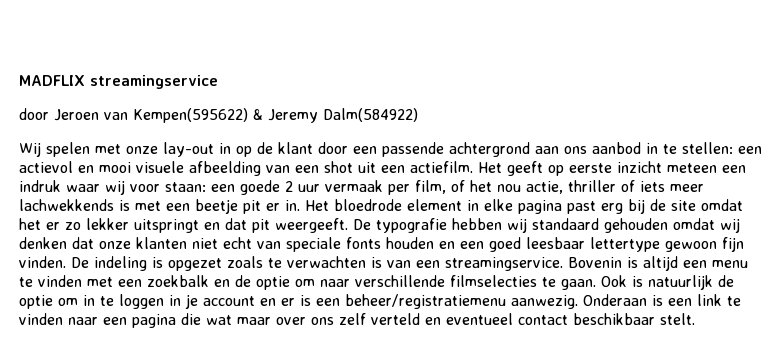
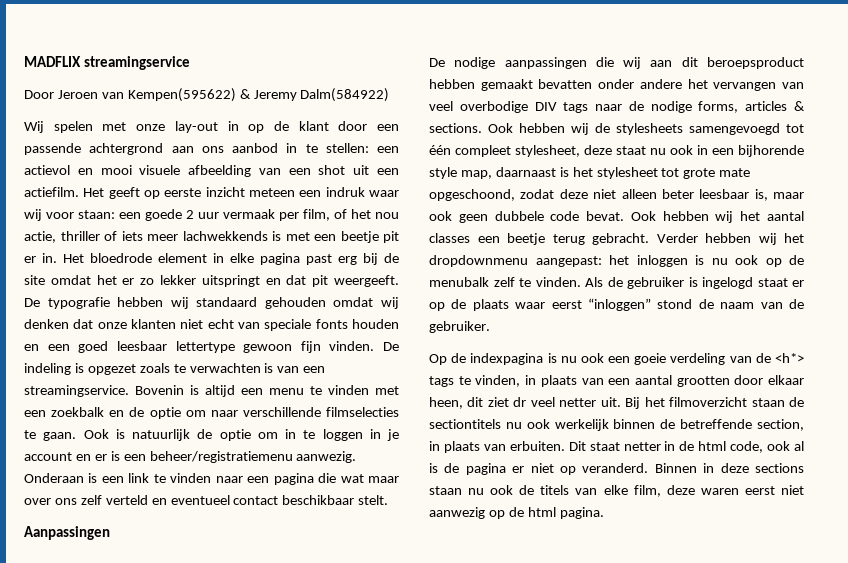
- door Jeroen van Kempen(595622) & Jeremy Dalm(584922)
+ Door Jeroen van Kempen(595622) & Jeremy Dalm(584922)
+ Aanpassingen
+ De nodige aanpassingen die wij aan dit beroepsproduct hebben gemaakt bevatten onder andere het vervangen van veel overbodige DIV tags naar de nodige forms, articles & sections. Ook hebben wij de stylesheets samengevoegd tot één compleet stylesheet, deze staat nu ook in een bijhorende style map, daarnaast is het stylesheet tot grote mate opgeschoond, zodat deze niet alleen beter leesbaar is, maar ook geen dubbele code bevat. Ook hebben wij het aantal classes een beetje terug gebracht. Verder hebben wij het dropdownmenu aangepast: het inloggen is nu ook op de menubalk zelf te vinden. Als de gebruiker is ingelogd staat er op de plaats waar eerst “inloggen” stond de naam van de gebruiker.
+ Op de indexpagina is nu ook een goeie verdeling van de <h*> tags te vinden, in plaats van een aantal grootten door elkaar heen, dit ziet dr veel netter uit. Bij het filmoverzicht staan de sectiontitels nu ook werkelijk binnen de betreffende section, in plaats van erbuiten. Dit staat netter in de html code, ook al is de pagina er niet op veranderd. Binnen in deze sections staan nu ook de titels van elke film, deze waren eerst niet aanwezig op de html pagina.

